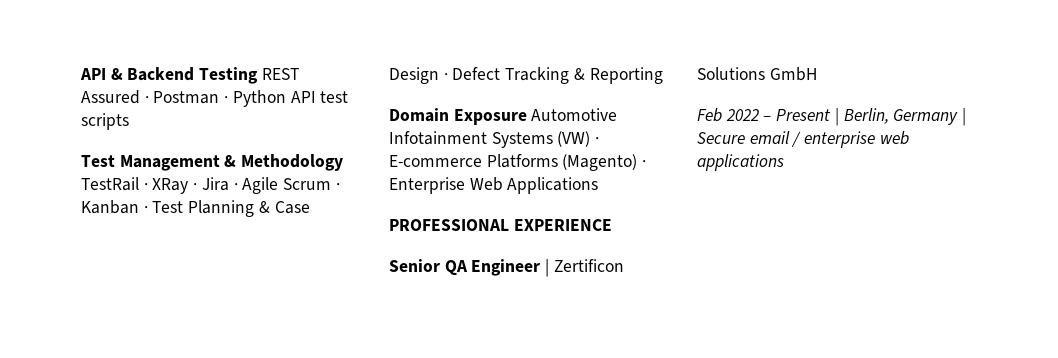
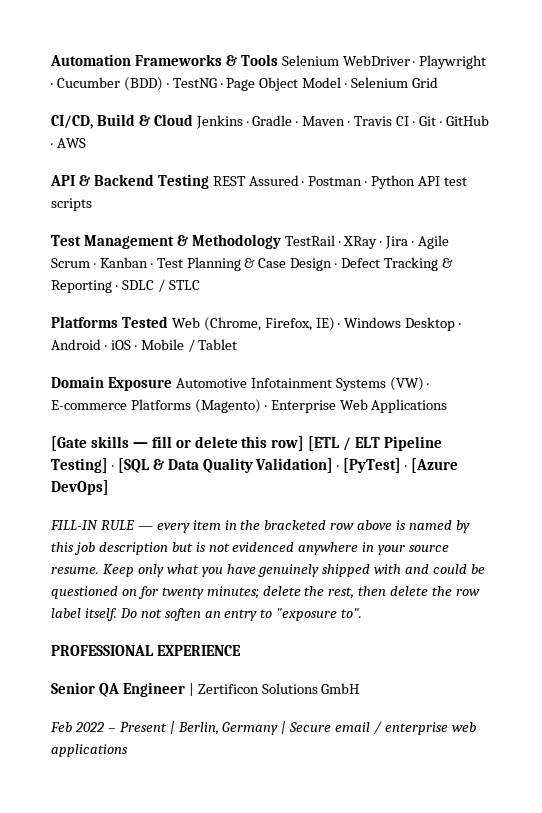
+ Automation Frameworks & Tools Selenium WebDriver · Playwright · Cucumber (BDD) · TestNG · Page Object Model · Selenium Grid
+ CI/CD, Build & Cloud Jenkins · Gradle · Maven · Travis CI · Git · GitHub · AWS
- Test Management & Methodology TestRail · XRay · Jira · Agile Scrum · Kanban · Test Planning & Case Design · Defect Tracking & Reporting
+ Test Management & Methodology TestRail · XRay · Jira · Agile Scrum · Kanban · Test Planning & Case Design · Defect Tracking & Reporting · SDLC / STLC
+ Platforms Tested Web (Chrome, Firefox, IE) · Windows Desktop · Android · iOS · Mobile / Tablet
+ [Gate skills — fill or delete this row] [ETL / ELT Pipeline Testing] · [SQL & Data Quality Validation] · [PyTest] · [Azure DevOps]
+ FILL-IN RULE — every item in the bracketed row above is named by this job description but is not evidenced anywhere in your source resume. Keep only what you have genuinely shipped with and could be questioned on for twenty minutes; delete the rest, then delete the row label itself. Do not soften an entry to "exposure to".

